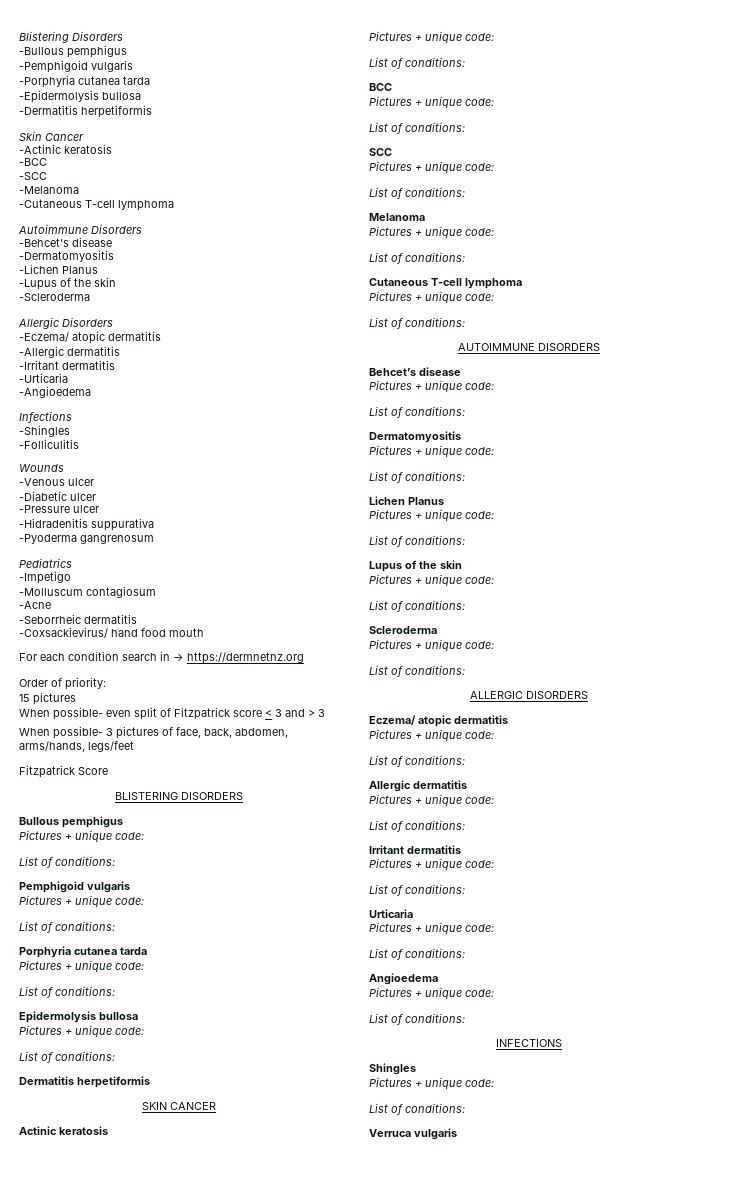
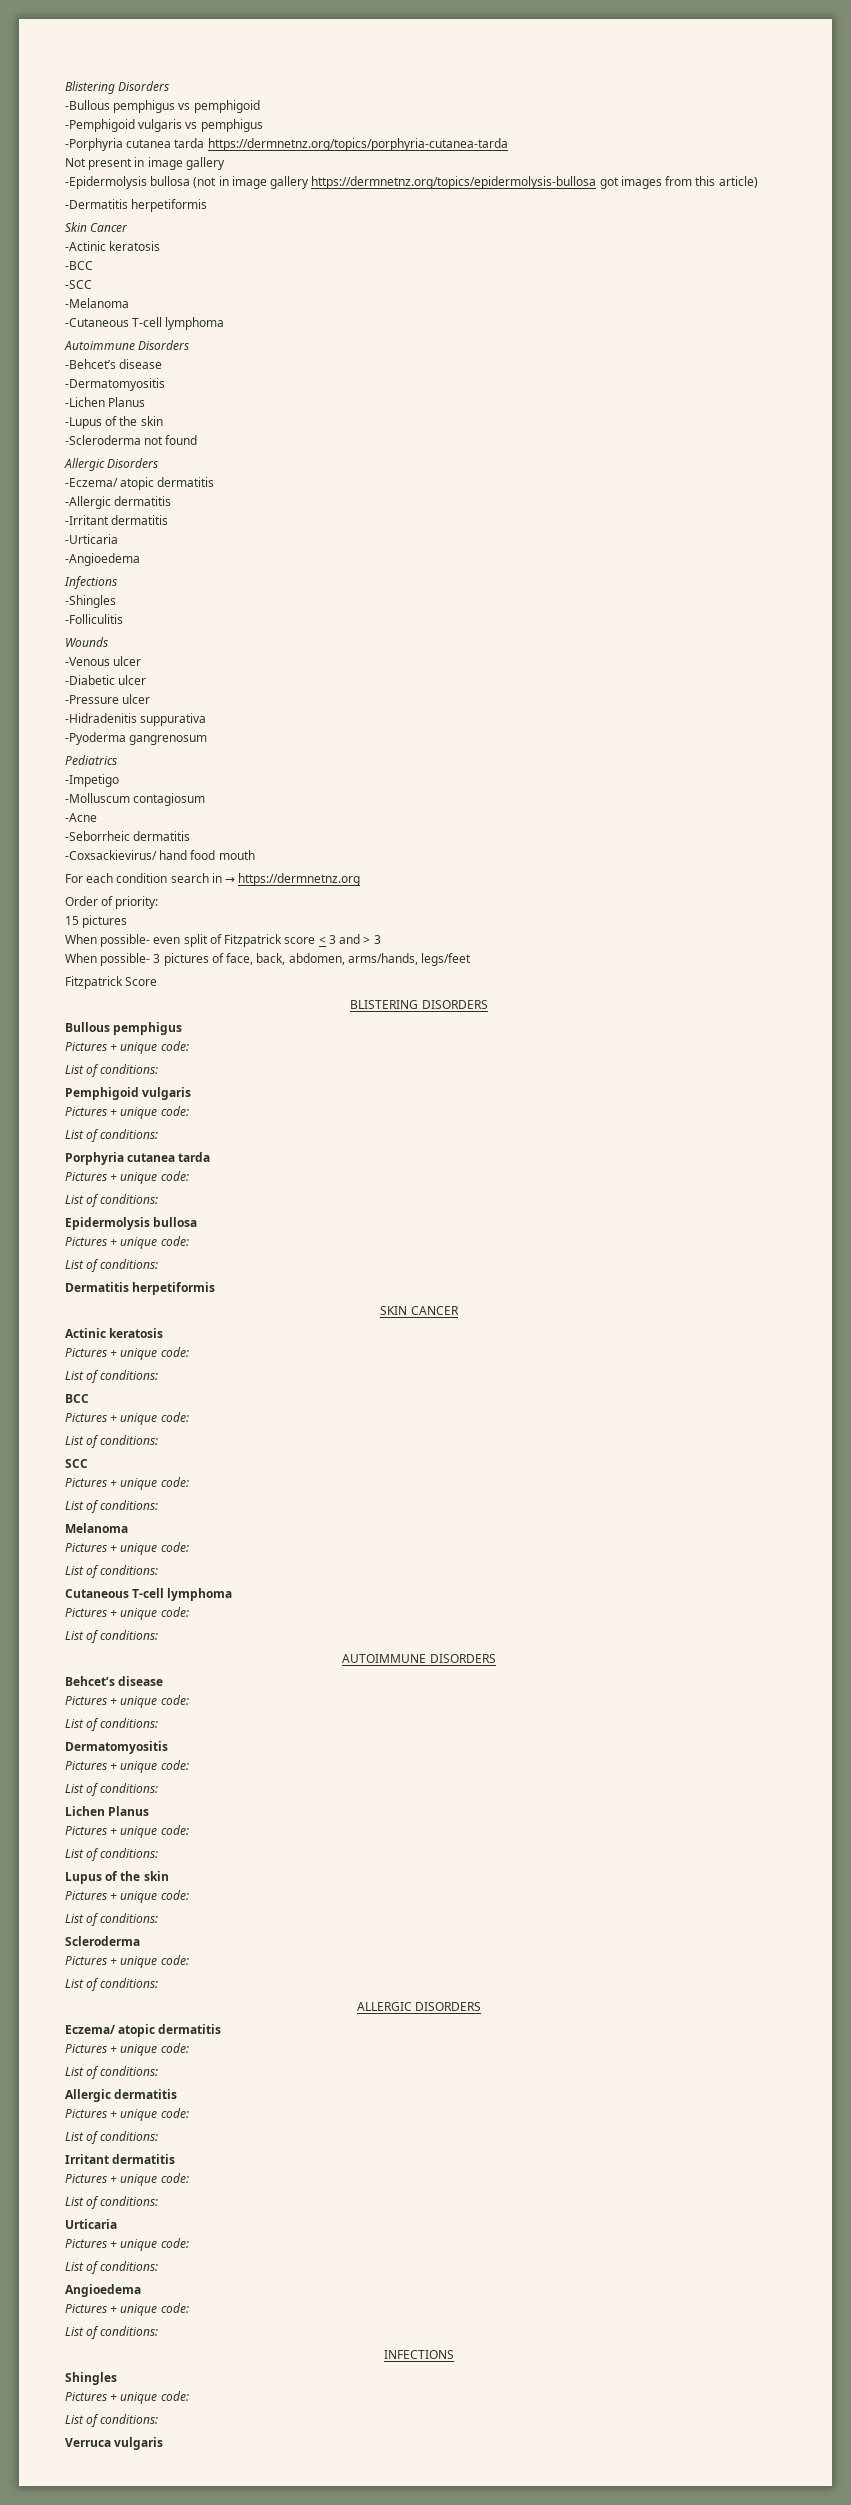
- -Bullous pemphigus
+ -Bullous pemphigus vs pemphigoid
- -Pemphigoid vulgaris
+ -Pemphigoid vulgaris vs pemphigus
- -Porphyria cutanea tarda
- -Epidermolysis bullosa
+ -Porphyria cutanea tarda https://dermnetnz.org/topics/porphyria-cutanea-tarda
+ Not present in image gallery
+ -Epidermolysis bullosa (not in image gallery https://dermnetnz.org/topics/epidermolysis-bullosa got images from this article)
- -Scleroderma
+ -Scleroderma not found

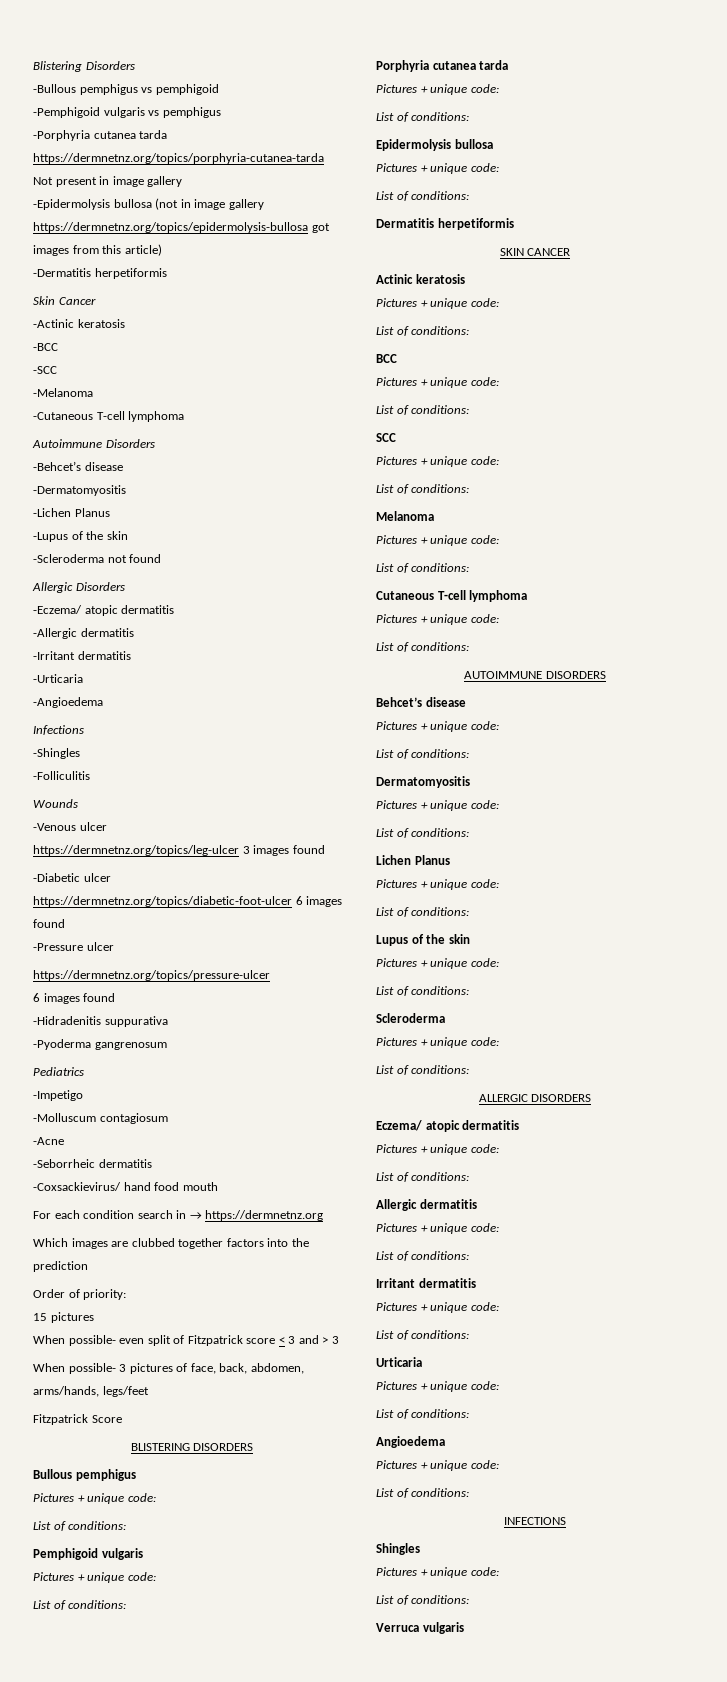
- -Diabetic ulcer
+ https://dermnetnz.org/topics/leg-ulcer 3 images found
+ -Diabetic ulcer https://dermnetnz.org/topics/diabetic-foot-ulcer 6 images found
  -Pressure ulcer
+ https://dermnetnz.org/topics/pressure-ulcer
+ 6 images found
+ Which images are clubbed together factors into the prediction

